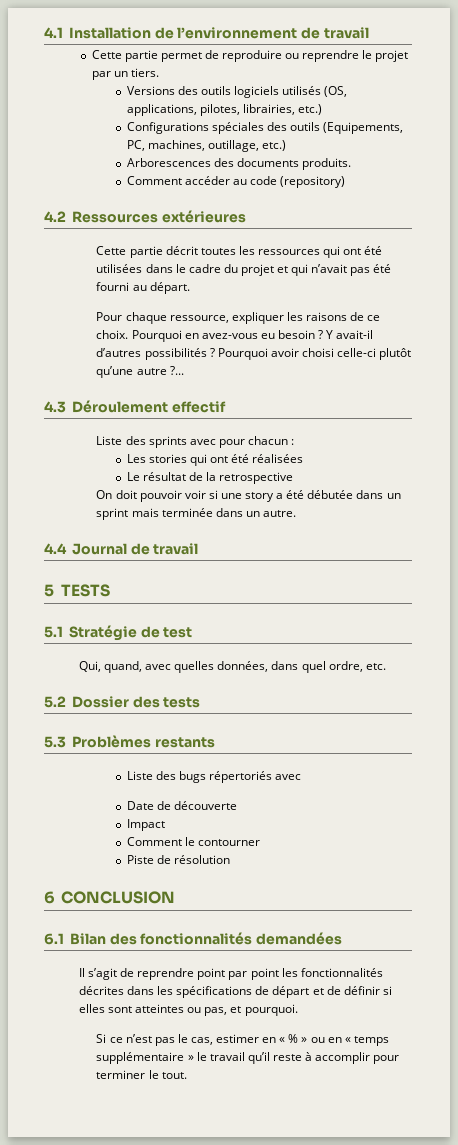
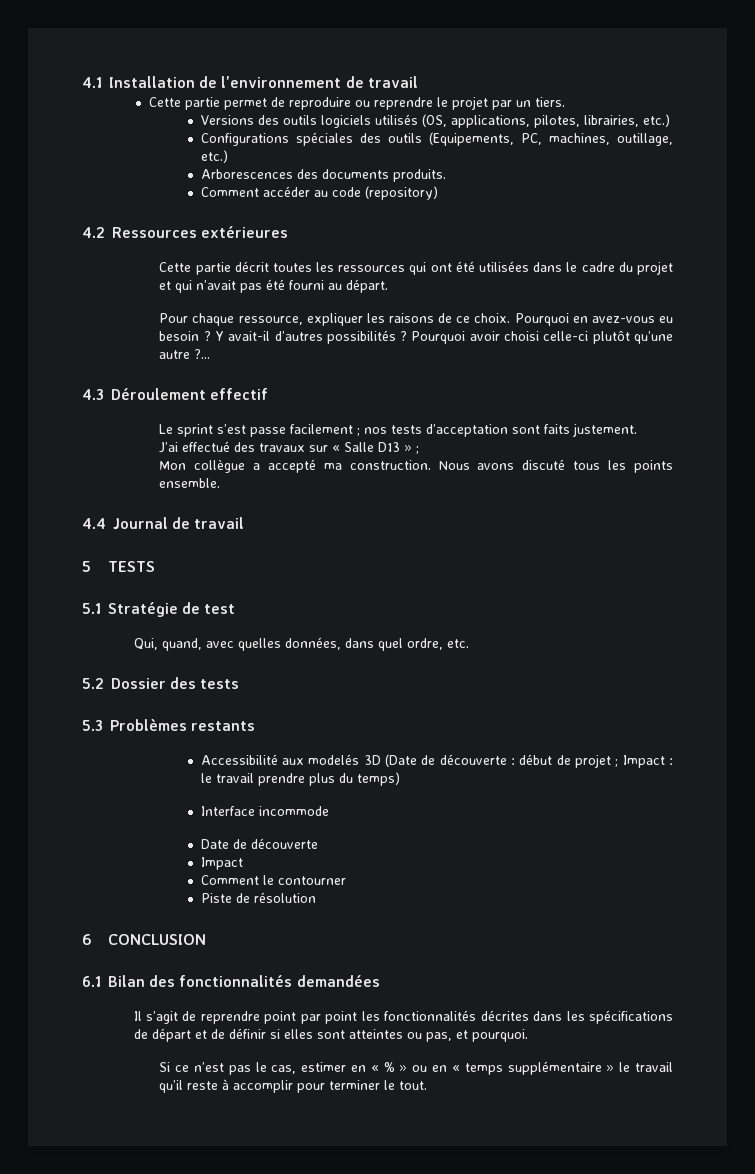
- Liste des sprints avec pour chacun :
- Les stories qui ont été réalisées
- Le résultat de la retrospective
- On doit pouvoir voir si une story a été débutée dans un sprint mais terminée dans un autre.
+ Le sprint s’est passe facilement ; nos tests d’acceptation sont faits justement.
+ J’ai effectué des travaux sur « Salle D13 » ;
+ Mon collègue a accepté ma construction. Nous avons discuté tous les points ensemble.
- Liste des bugs répertoriés avec
+ Accessibilité aux modelés 3D (Date de découverte : début de projet ; Impact : le travail prendre plus du temps)
+ Interface incommode

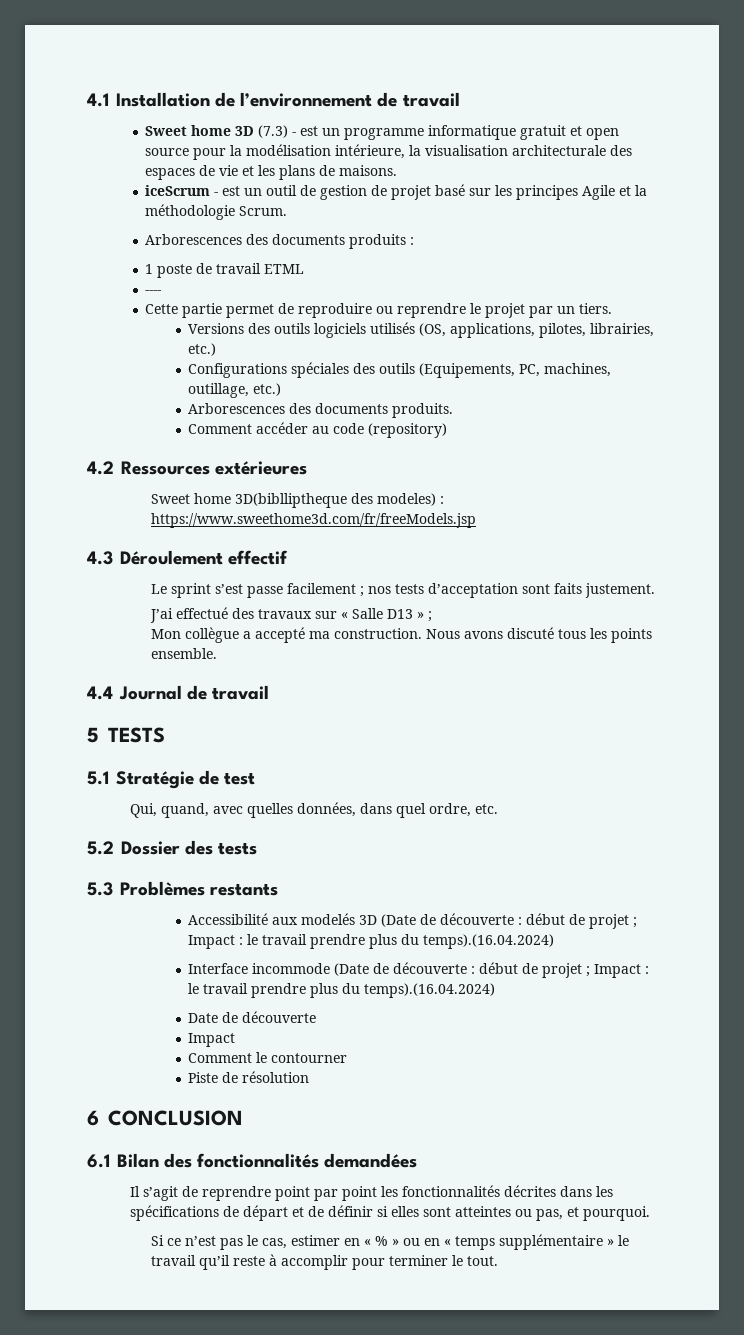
+ Sweet home 3D (7.3) - est un programme informatique gratuit et open source pour la modélisation intérieure, la visualisation architecturale des espaces de vie et les plans de maisons.
+ iceScrum - est un outil de gestion de projet basé sur les principes Agile et la méthodologie Scrum.
+ Arborescences des documents produits :
+ 1 poste de travail ETML
+ ----
- Cette partie décrit toutes les ressources qui ont été utilisées dans le cadre du projet et qui n’avait pas été fourni au départ.
- Pour chaque ressource, expliquer les raisons de ce choix. Pourquoi en avez-vous eu besoin ? Y avait-il d’autres possibilités ? Pourquoi avoir choisi celle-ci plutôt qu’une autre ?...
+ Sweet home 3D(biblliptheque des modeles) : https://www.sweethome3d.com/fr/freeModels.jsp
- Accessibilité aux modelés 3D (Date de découverte : début de projet ; Impact : le travail prendre plus du temps)
+ Accessibilité aux modelés 3D (Date de découverte : début de projet ; Impact : le travail prendre plus du temps).(16.04.2024)
- Interface incommode
+ Interface incommode (Date de découverte : début de projet ; Impact : le travail prendre plus du temps).(16.04.2024)

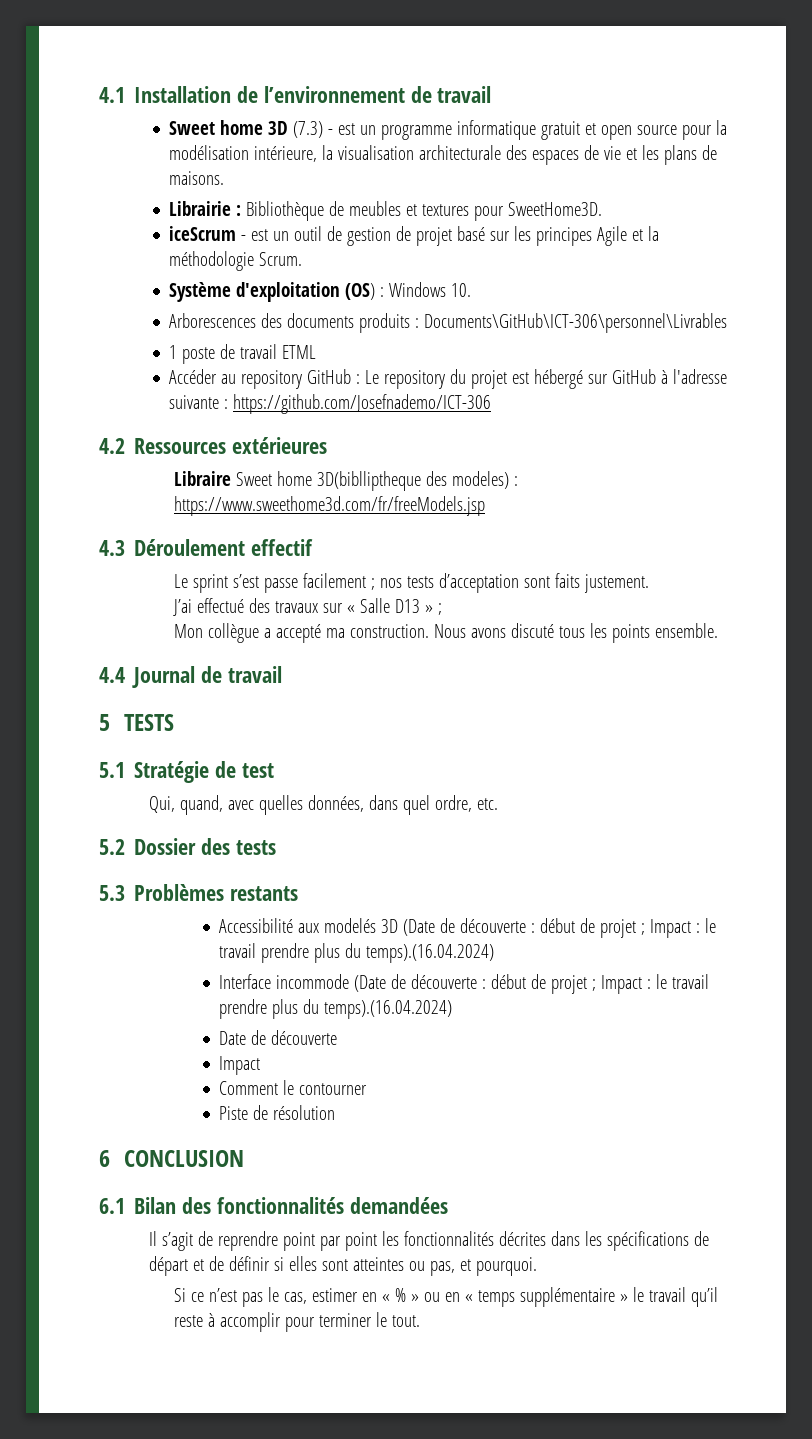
+ Librairie : Bibliothèque de meubles et textures pour SweetHome3D.
+ Système d'exploitation (OS) : Windows 10.
- Arborescences des documents produits :
+ Arborescences des documents produits : Documents\GitHub\ICT-306\personnel\Livrables
- ----
- Cette partie permet de reproduire ou reprendre le projet par un tiers.
- Versions des outils logiciels utilisés (OS, applications, pilotes, librairies, etc.)
- Configurations spéciales des outils (Equipements, PC, machines, outillage, etc.)
- Arborescences des documents produits.
- Comment accéder au code (repository)
+ Accéder au repository GitHub : Le repository du projet est hébergé sur GitHub à l'adresse suivante : https://github.com/Josefnademo/ICT-306
- Sweet home 3D(biblliptheque des modeles) : https://www.sweethome3d.com/fr/freeModels.jsp
+ Libraire Sweet home 3D(biblliptheque des modeles) : https://www.sweethome3d.com/fr/freeModels.jsp

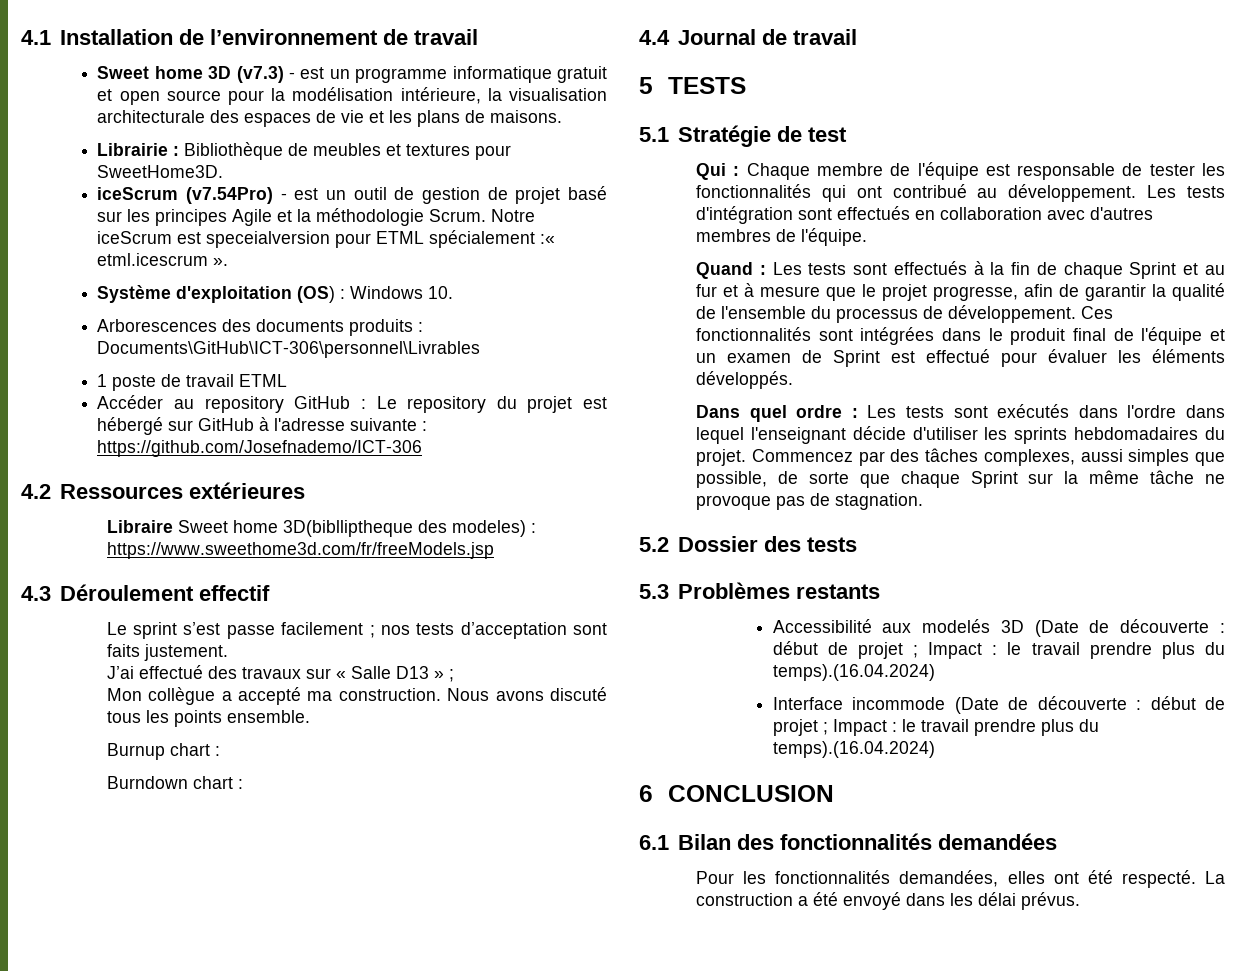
- Sweet home 3D (7.3) - est un programme informatique gratuit et open source pour la modélisation intérieure, la visualisation architecturale des espaces de vie et les plans de maisons.
+ Sweet home 3D (v7.3) - est un programme informatique gratuit et open source pour la modélisation intérieure, la visualisation architecturale des espaces de vie et les plans de maisons.
- iceScrum - est un outil de gestion de projet basé sur les principes Agile et la méthodologie Scrum.
+ iceScrum (v7.54Pro) - est un outil de gestion de projet basé sur les principes Agile et la méthodologie Scrum. Notre iceScrum est speceialversion pour ETML spécialement :« etml.icescrum ».
+ Burnup chart :
+ Burndown chart :
- Qui, quand, avec quelles données, dans quel ordre, etc.
+ Qui : Chaque membre de l'équipe est responsable de tester les fonctionnalités qui ont contribué au développement. Les tests d'intégration sont effectués en collaboration avec d'autres membres de l'équipe.
+ Quand : Les tests sont effectués à la fin de chaque Sprint et au fur et à mesure que le projet progresse, afin de garantir la qualité de l'ensemble du processus de développement. Ces fonctionnalités sont intégrées dans le produit final de l'équipe et un examen de Sprint est effectué pour évaluer les éléments développés.
+ Dans quel ordre : Les tests sont exécutés dans l'ordre dans lequel l'enseignant décide d'utiliser les sprints hebdomadaires du projet. Commencez par des tâches complexes, aussi simples que possible, de sorte que chaque Sprint sur la même tâche ne provoque pas de stagnation.
- Date de découverte
- Impact
- Comment le contourner
- Piste de résolution
- Il s’agit de reprendre point par point les fonctionnalités décrites dans les spécifications de départ et de définir si elles sont atteintes ou pas, et pourquoi.
- Si ce n’est pas le cas, estimer en « % » ou en « temps supplémentaire » le travail qu’il reste à accomplir pour terminer le tout.
+ Pour les fonctionnalités demandées, elles ont été respecté. La construction a été envoyé dans les délai prévus.

